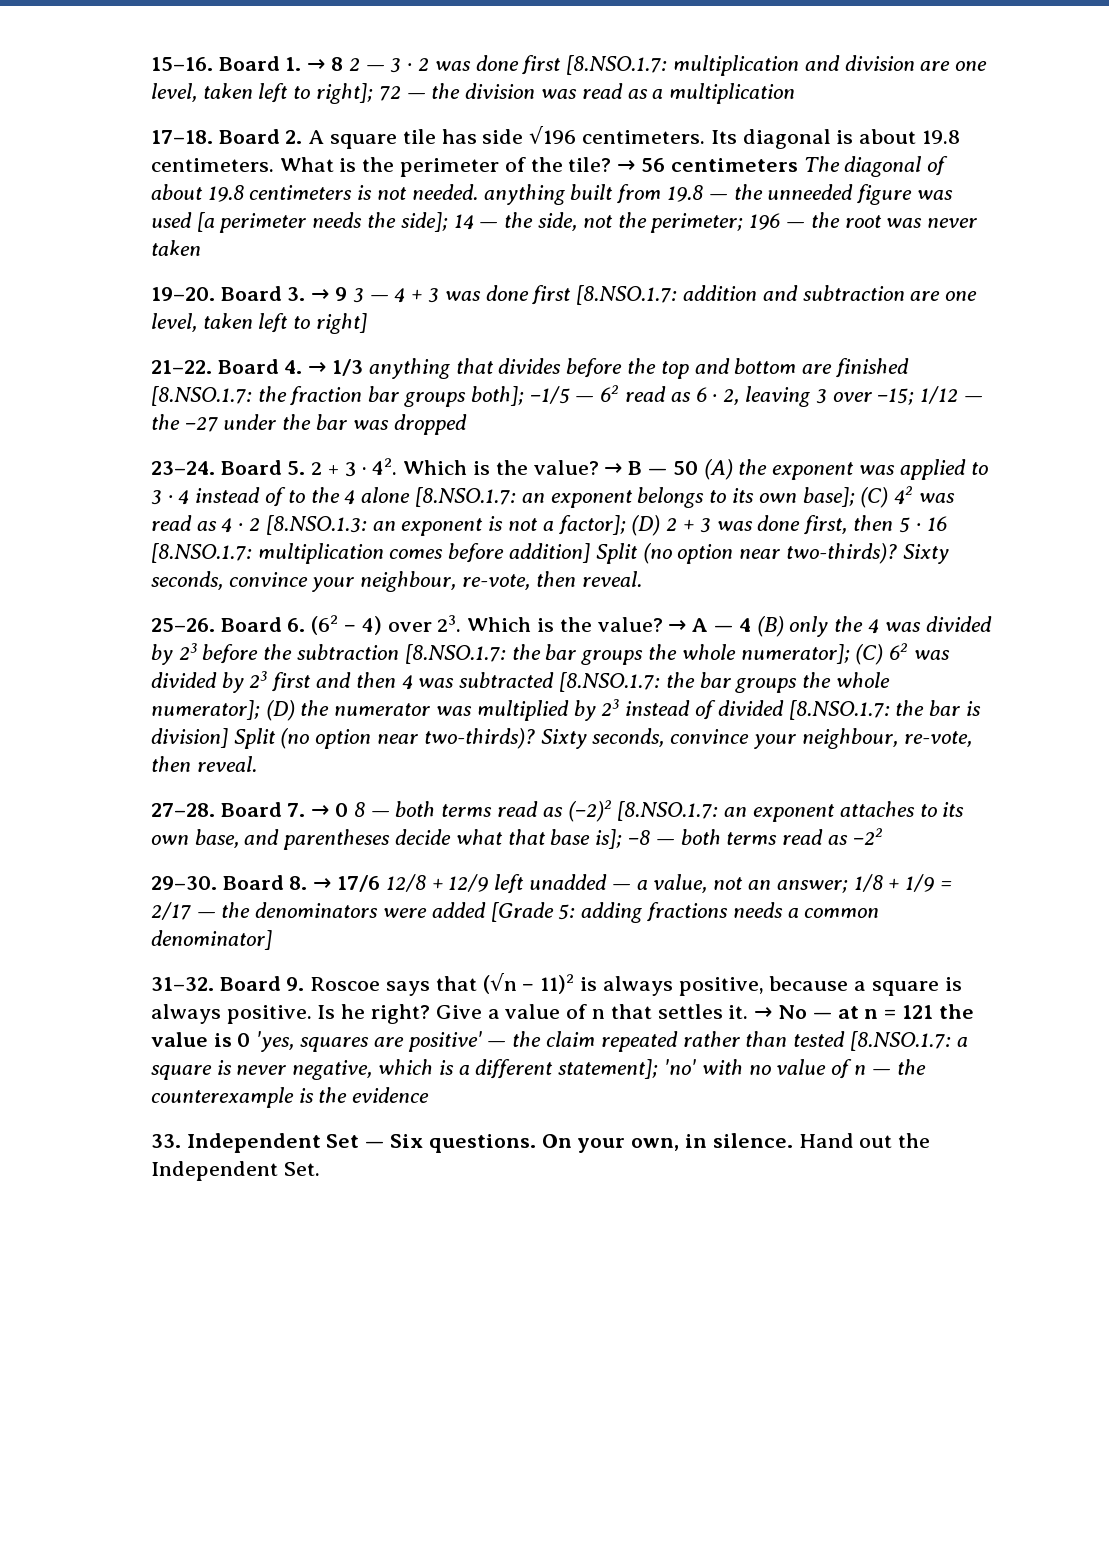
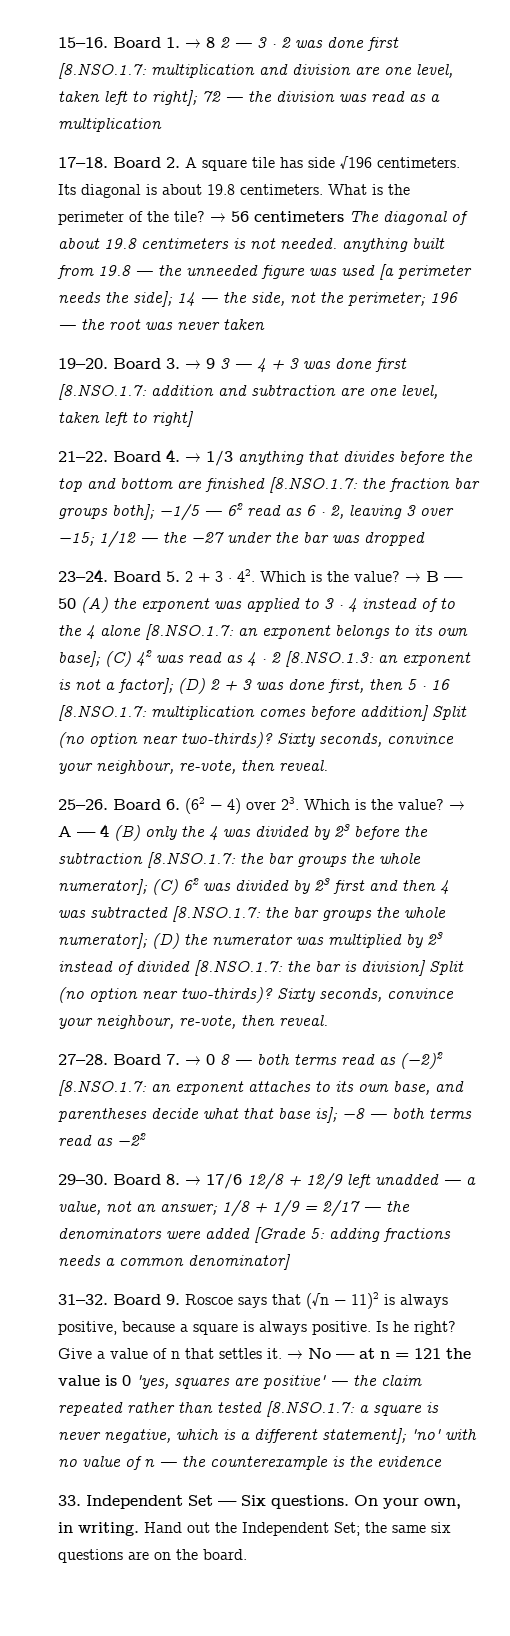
- On your own, in silence.
+ On your own, in writing.
- Hand out the Independent Set.
+ Hand out the Independent Set; the same six questions are on the board.

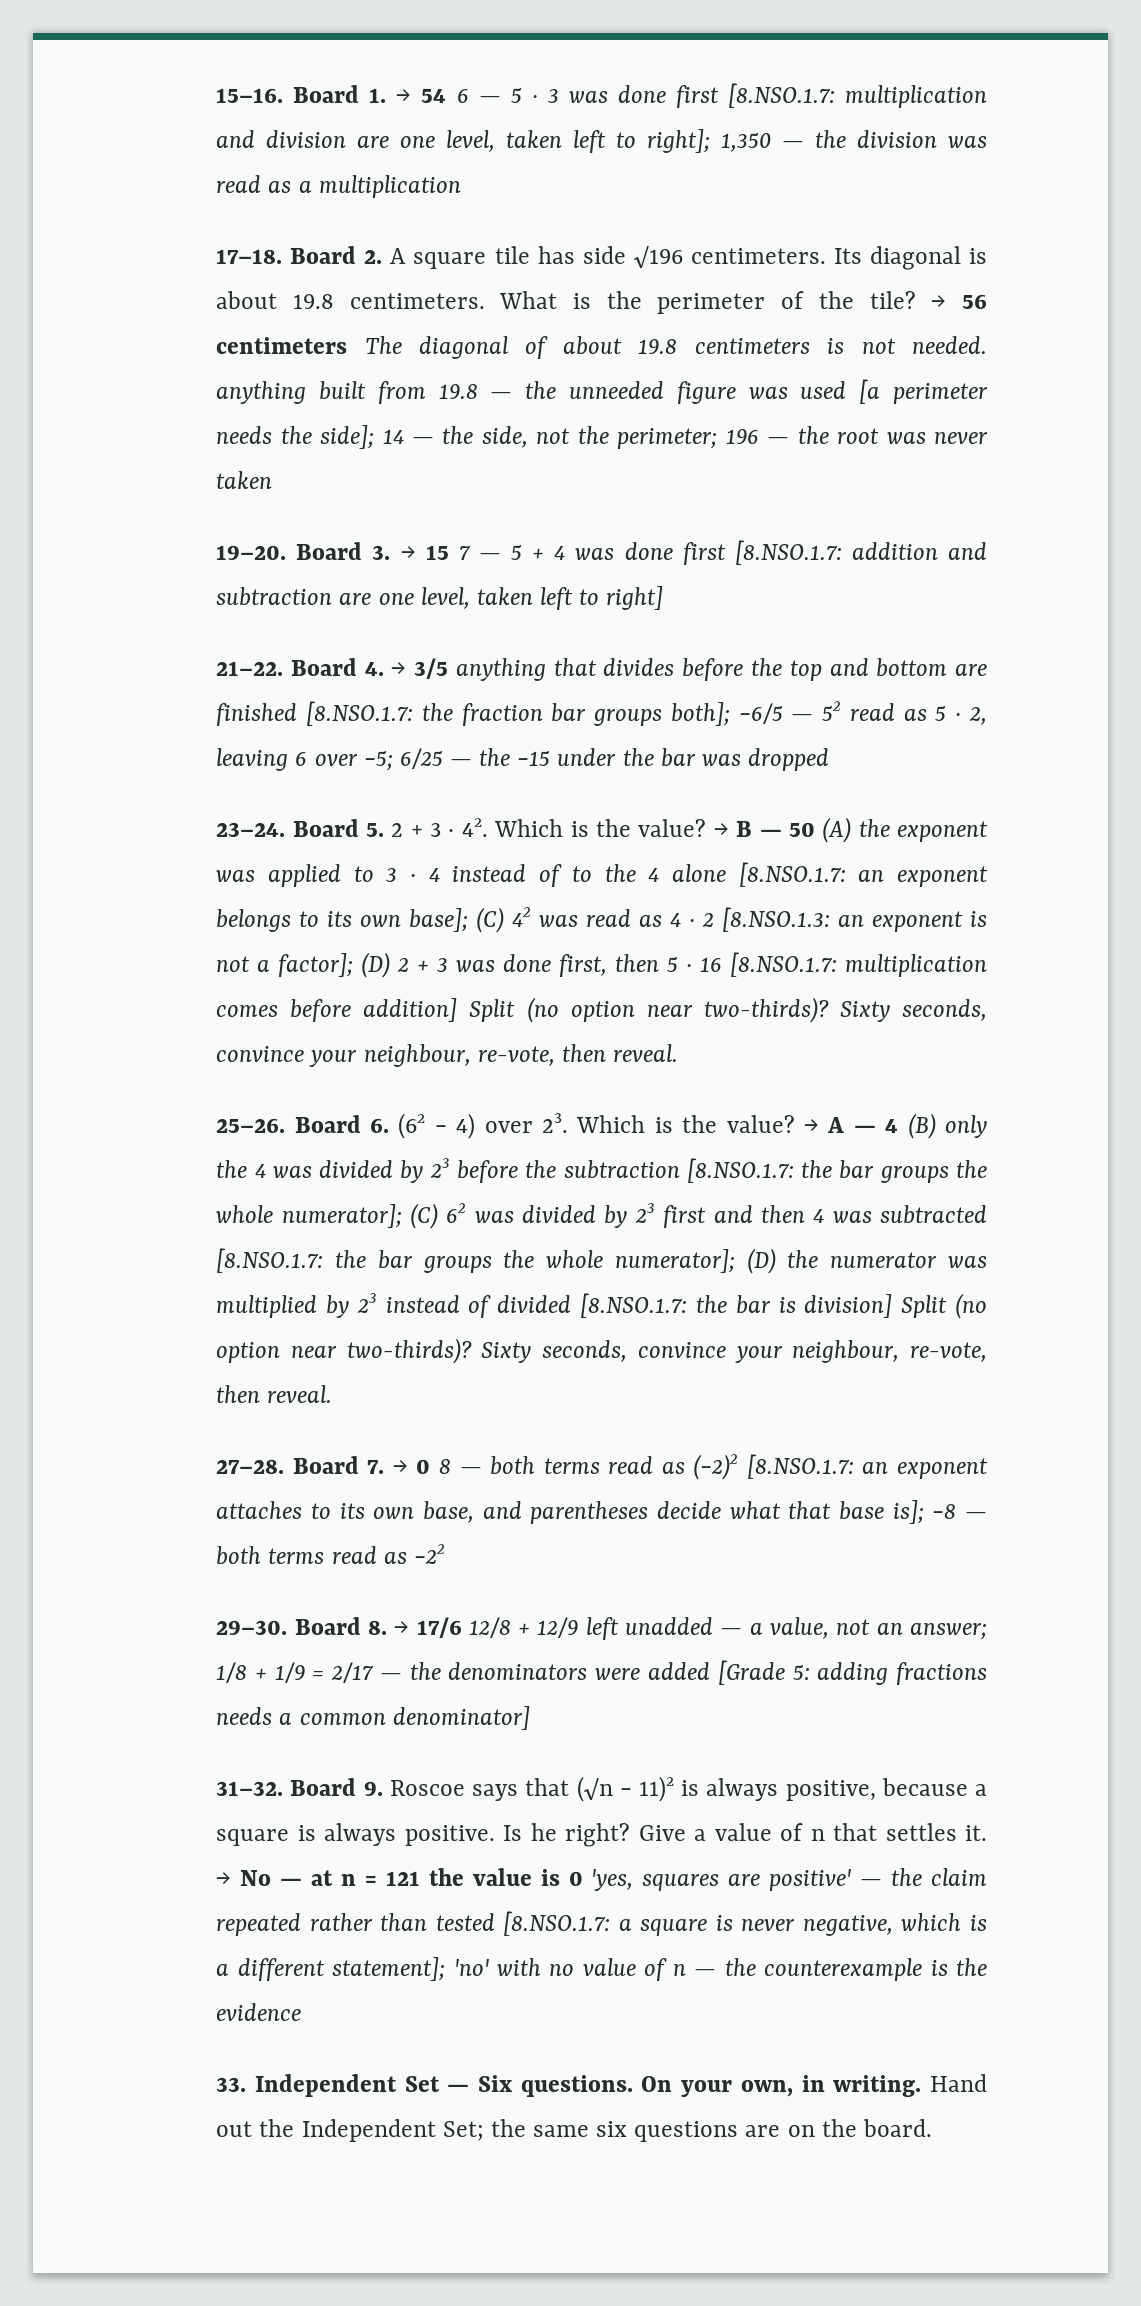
- Board 1. → 8 2 — 3 · 2 was done first [8.NSO.1.7: multiplication and division are one level, taken left to right]; 72 — the division was read as a multiplication
+ Board 1. → 54 6 — 5 · 3 was done first [8.NSO.1.7: multiplication and division are one level, taken left to right]; 1,350 — the division was read as a multiplication
- Board 3. → 9 3 — 4 + 3 was done first [8.NSO.1.7: addition and subtraction are one level, taken left to right]
+ Board 3. → 15 7 — 5 + 4 was done first [8.NSO.1.7: addition and subtraction are one level, taken left to right]
- Board 4. → 1/3 anything that divides before the top and bottom are finished [8.NSO.1.7: the fraction bar groups both]; −1/5 — 62 read as 6 · 2, leaving 3 over −15; 1/12 — the −27 under the bar was dropped
+ Board 4. → 3/5 anything that divides before the top and bottom are finished [8.NSO.1.7: the fraction bar groups both]; −6/5 — 52 read as 5 · 2, leaving 6 over −5; 6/25 — the −15 under the bar was dropped

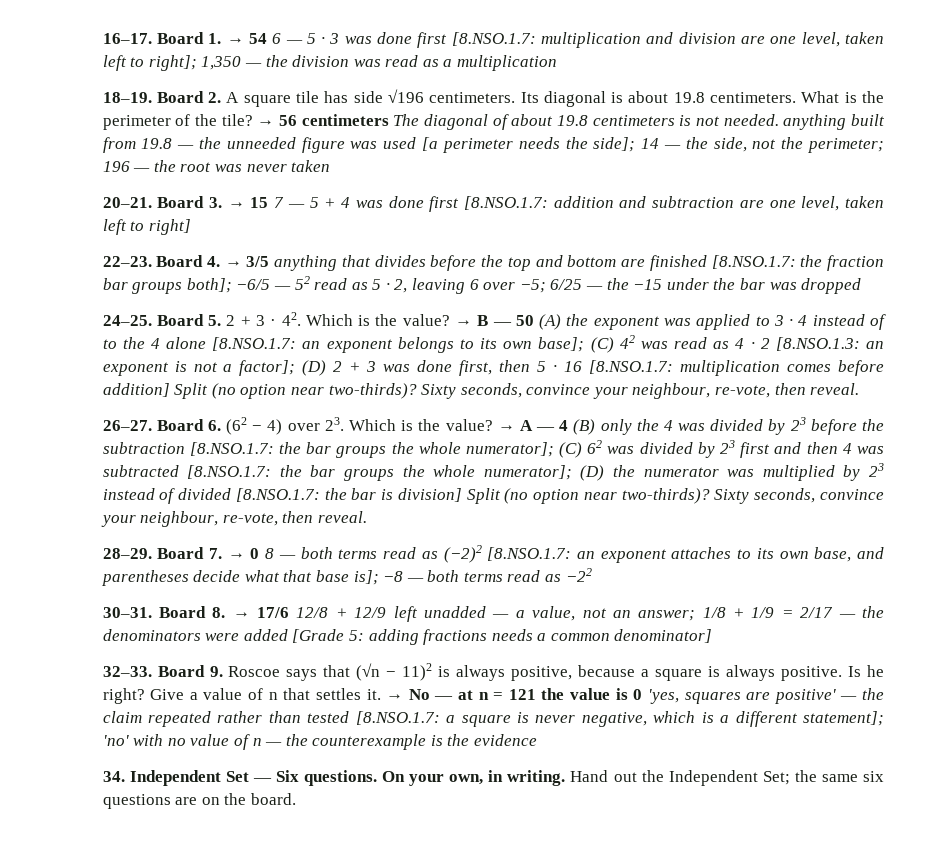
- 15–16.
+ 16–17.
- 17–18.
+ 18–19.
- 19–20.
+ 20–21.
- 21–22.
+ 22–23.
- 23–24.
+ 24–25.
- 25–26.
+ 26–27.
- 27–28.
+ 28–29.
- 29–30.
+ 30–31.
- 31–32.
+ 32–33.
- 33. Independent Set — Six questions.
+ 34. Independent Set — Six questions.

